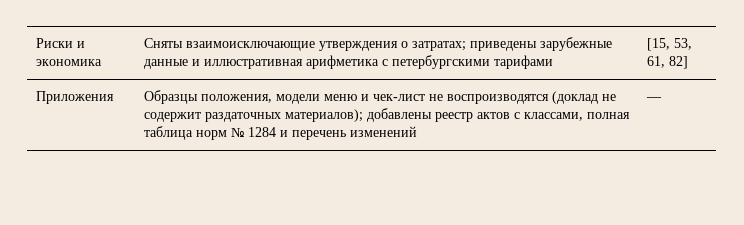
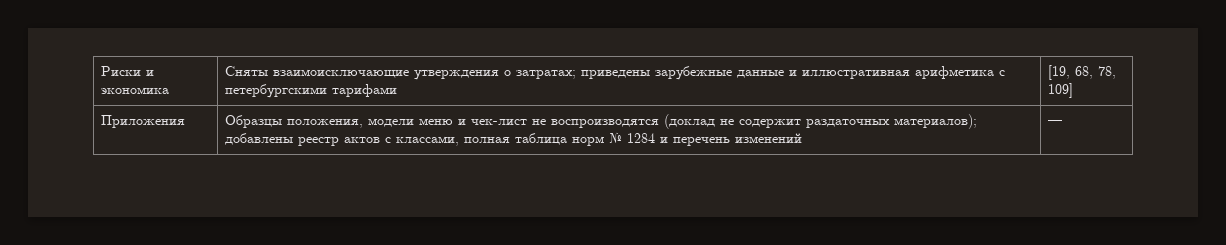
- Риски и экономика | Сняты взаимоисключающие утверждения о затратах; приведены зарубежные данные и иллюстративная арифметика с петербургскими тарифами | [15, 53, 61, 82]
+ Риски и экономика | Сняты взаимоисключающие утверждения о затратах; приведены зарубежные данные и иллюстративная арифметика с петербургскими тарифами | [19, 68, 78, 109]

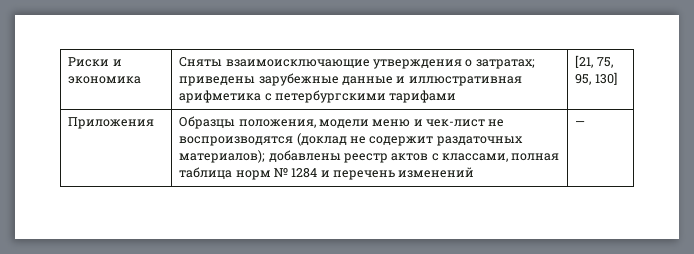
- Риски и экономика | Сняты взаимоисключающие утверждения о затратах; приведены зарубежные данные и иллюстративная арифметика с петербургскими тарифами | [19, 68, 78, 109]
+ Риски и экономика | Сняты взаимоисключающие утверждения о затратах; приведены зарубежные данные и иллюстративная арифметика с петербургскими тарифами | [21, 75, 95, 130]

